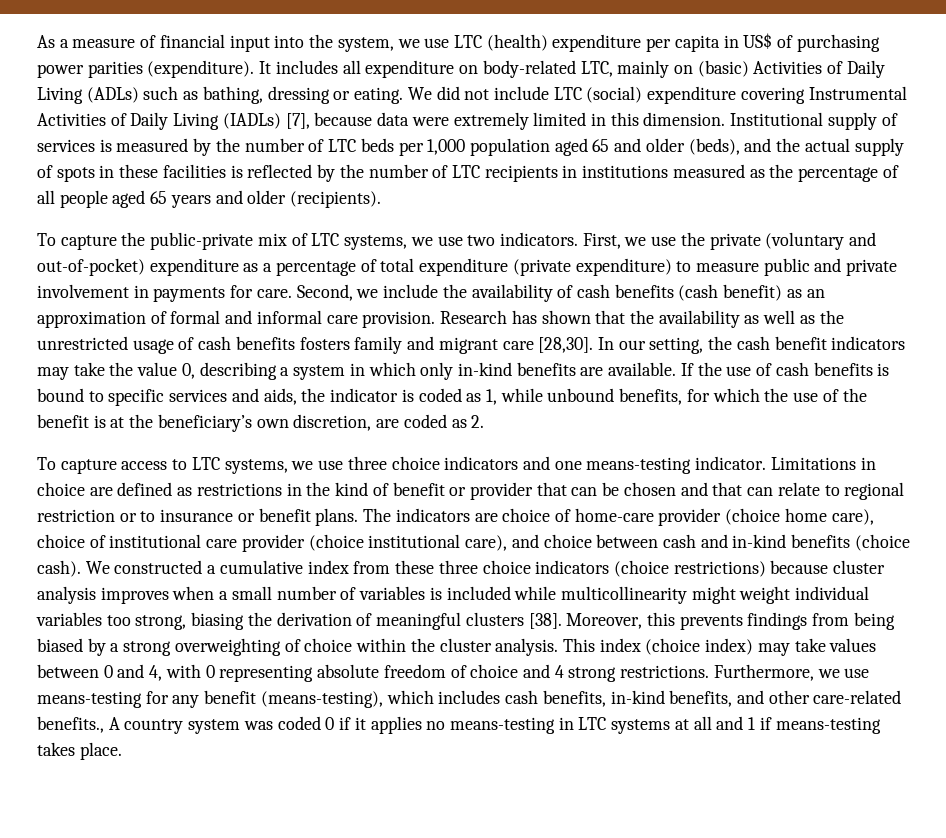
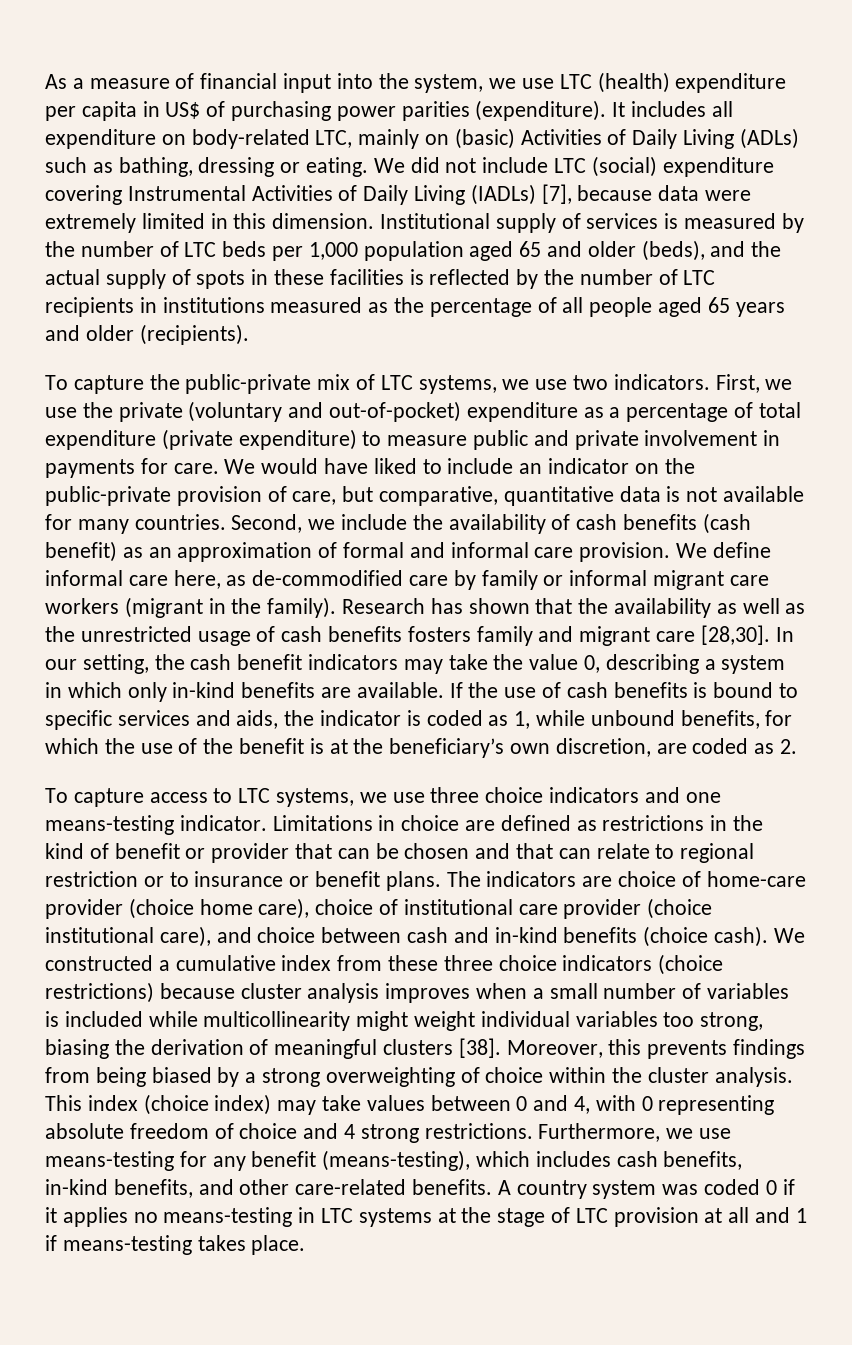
+ We would have liked to include an indicator on the public-private provision of care, but comparative, quantitative data is not available for many countries.
+ We define informal care here, as de-commodified care by family or informal migrant care workers (migrant in the family).
- Furthermore, we use means-testing for any benefit (means-testing), which includes cash benefits, in-kind benefits, and other care-related benefits., A country system was coded 0 if it applies no means-testing in LTC systems at all and 1 if means-testing takes place.
+ Furthermore, we use means-testing for any benefit (means-testing), which includes cash benefits, in-kind benefits, and other care-related benefits. A country system was coded 0 if it applies no means-testing in LTC systems at the stage of LTC provision at all and 1 if means-testing takes place.

